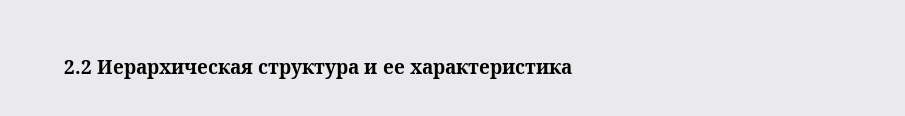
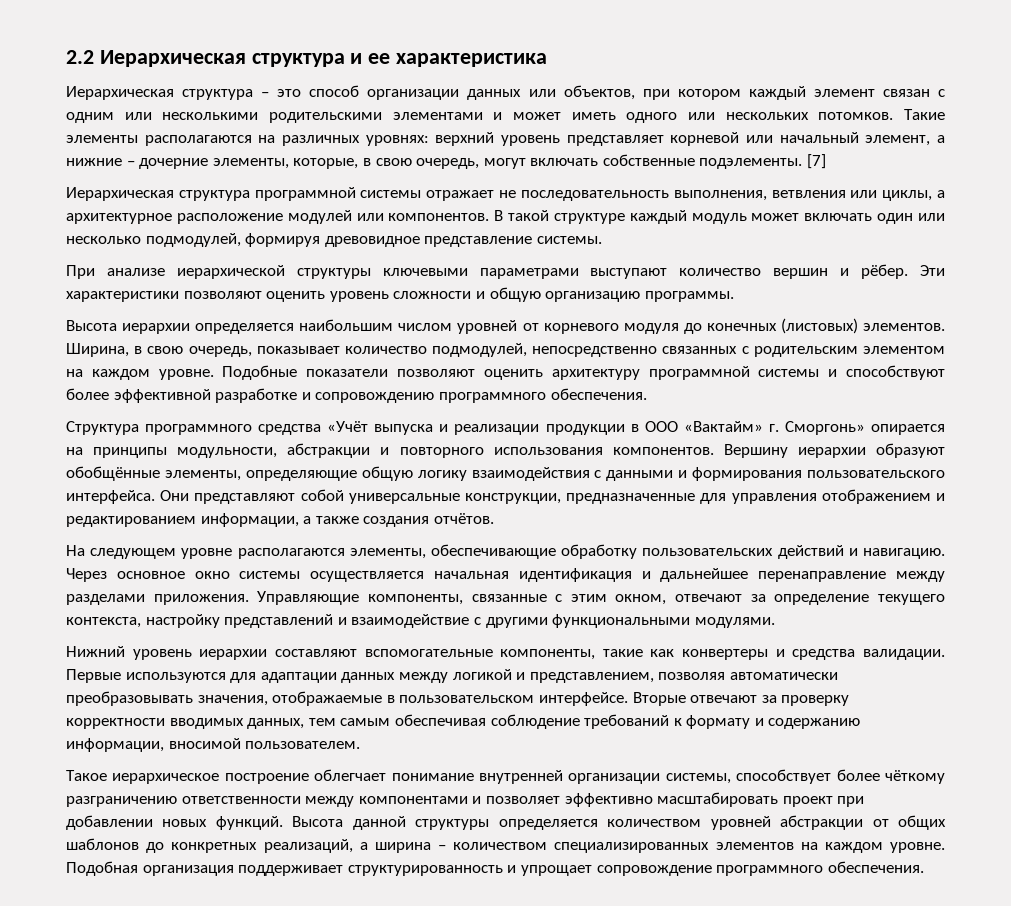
+ Иерархическая структура – это способ организации данных или объектов, при котором каждый элемент связан с одним или несколькими родительскими элементами и может иметь одного или нескольких потомков. Такие элементы располагаются на различных уровнях: верхний уровень представляет корневой или начальный элемент, а нижние – дочерние элементы, которые, в свою очередь, могут включать собственные подэлементы. [7]
+ Иерархическая структура программной системы отражает не последовательность выполнения, ветвления или циклы, а архитектурное расположение модулей или компонентов. В такой структуре каждый модуль может включать один или несколько подмодулей, формируя древовидное представление системы.
+ При анализе иерархической структуры ключевыми параметрами выступают количество вершин и рёбер. Эти характеристики позволяют оценить уровень сложности и общую организацию программы.
+ Высота иерархии определяется наибольшим числом уровней от корневого модуля до конечных (листовых) элементов. Ширина, в свою очередь, показывает количество подмодулей, непосредственно связанных с родительским элементом на каждом уровне. Подобные показатели позволяют оценить архитектуру программной системы и способствуют более эффективной разработке и сопровождению программного обеспечения.
+ Структура программного средства «Учёт выпуска и реализации продукции в ООО «Вактайм» г. Сморгонь» опирается на принципы модульности, абстракции и повторного использования компонентов. Вершину иерархии образуют обобщённые элементы, определяющие общую логику взаимодействия с данными и формирования пользовательского интерфейса. Они представляют собой универсальные конструкции, предназначенные для управления отображением и редактированием информации, а также создания отчётов.
+ На следующем уровне располагаются элементы, обеспечивающие обработку пользовательских действий и навигацию. Через основное окно системы осуществляется начальная идентификация и дальнейшее перенаправление между разделами приложения. Управляющие компоненты, связанные с этим окном, отвечают за определение текущего контекста, настройку представлений и взаимодействие с другими функциональными модулями.
+ Нижний уровень иерархии составляют вспомогательные компоненты, такие как конвертеры и средства валидации. Первые используются для адаптации данных между логикой и представлением, позволяя автоматически преобразовывать значения, отображаемые в пользовательском интерфейсе. Вторые отвечают за проверку корректности вводимых данных, тем самым обеспечивая соблюдение требований к формату и содержанию информации, вносимой пользователем.
+ Такое иерархическое построение облегчает понимание внутренней организации системы, способствует более чёткому разграничению ответственности между компонентами и позволяет эффективно масштабировать проект при добавлении новых функций. Высота данной структуры определяется количеством уровней абстракции от общих шаблонов до конкретных реализаций, а ширина – количеством специализированных элементов на каждом уровне. Подобная организация поддерживает структурированность и упрощает сопровождение программного обеспечения.

